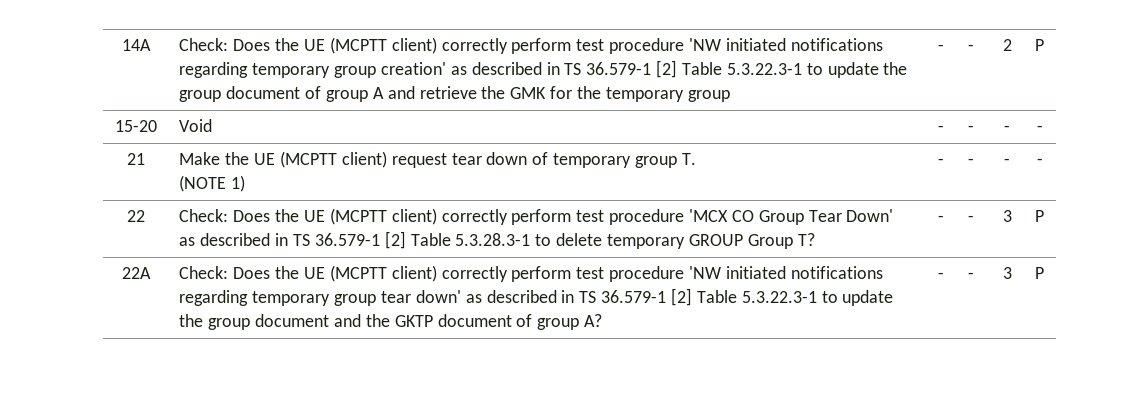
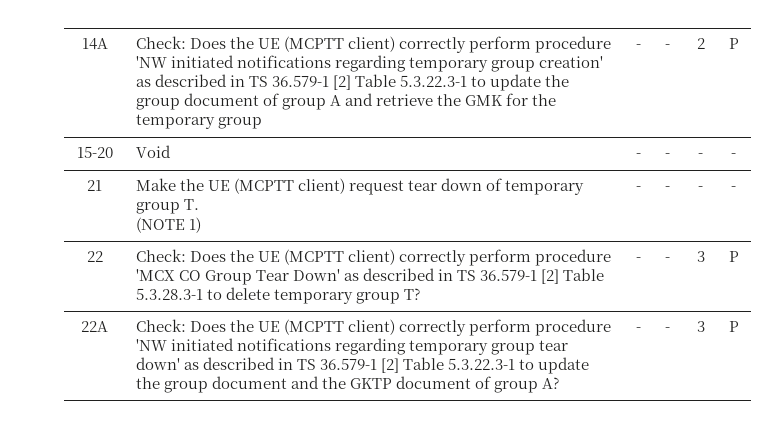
- Check: Does the UE (MCPTT client) correctly perform test procedure 'NW initiated notifications regarding temporary group creation' as described in TS 36.579-1 [2] Table 5.3.22.3-1 to update the group document of group A and retrieve the GMK for the temporary group
+ Check: Does the UE (MCPTT client) correctly perform procedure 'NW initiated notifications regarding temporary group creation' as described in TS 36.579-1 [2] Table 5.3.22.3-1 to update the group document of group A and retrieve the GMK for the temporary group
- 22 | Check: Does the UE (MCPTT client) correctly perform test procedure 'MCX CO Group Tear Down' as described in TS 36.579-1 [2] Table 5.3.28.3-1 to delete temporary GROUP Group T? | - | - | 3 | P
+ 22 | Check: Does the UE (MCPTT client) correctly perform procedure 'MCX CO Group Tear Down' as described in TS 36.579-1 [2] Table 5.3.28.3-1 to delete temporary group T? | - | - | 3 | P
- Check: Does the UE (MCPTT client) correctly perform test procedure 'NW initiated notifications regarding temporary group tear down' as described in TS 36.579-1 [2] Table 5.3.22.3-1 to update the group document and the GKTP document of group A?
+ Check: Does the UE (MCPTT client) correctly perform procedure 'NW initiated notifications regarding temporary group tear down' as described in TS 36.579-1 [2] Table 5.3.22.3-1 to update the group document and the GKTP document of group A?

